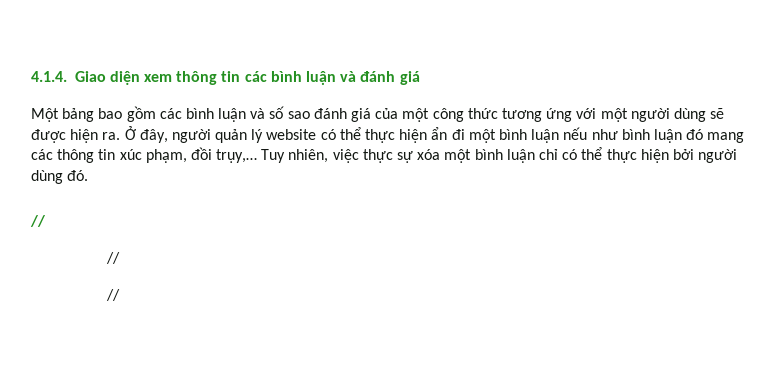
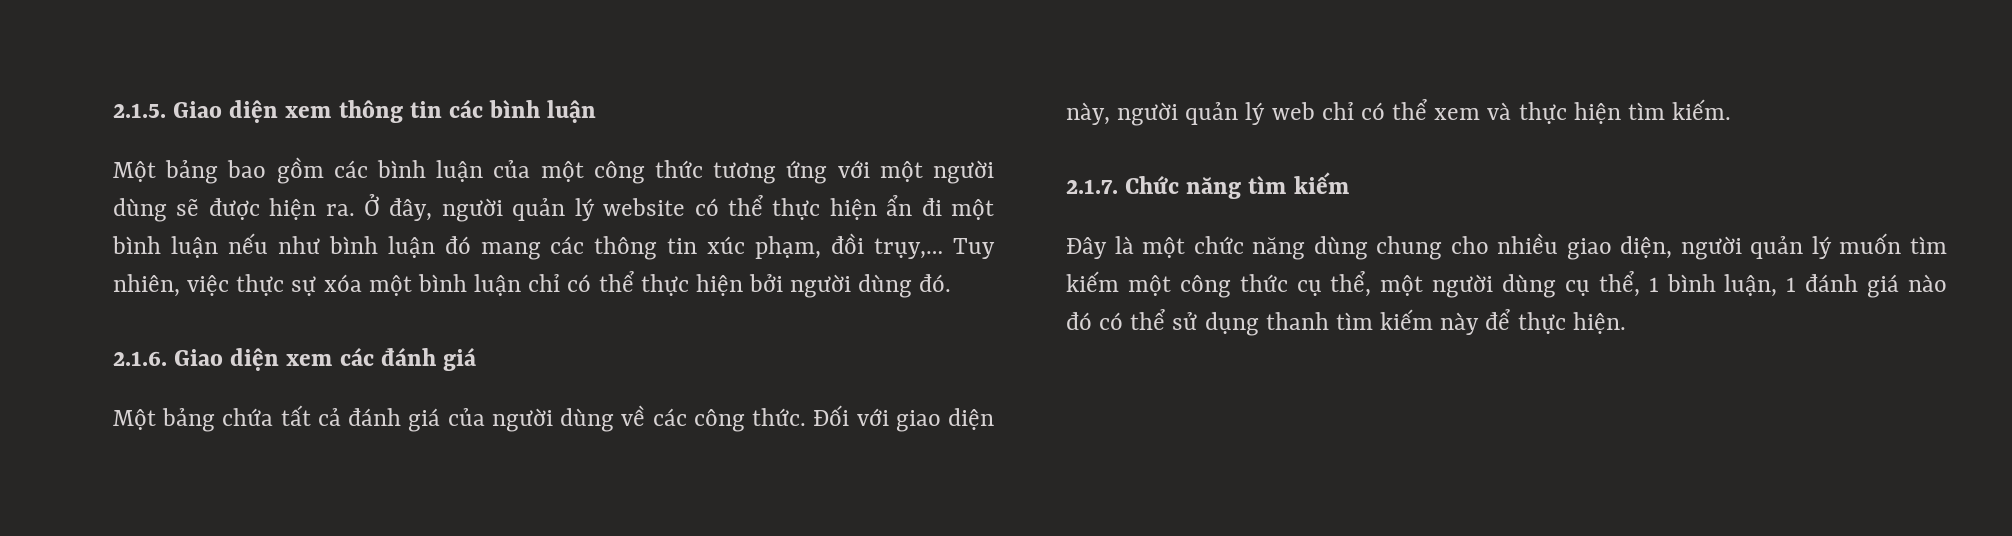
- 4.1.4. Giao diện xem thông tin các bình luận và đánh giá
+ 2.1.5. Giao diện xem thông tin các bình luận
- Một bảng bao gồm các bình luận và số sao đánh giá của một công thức tương ứng với một người dùng sẽ được hiện ra.
+ Một bảng bao gồm các bình luận của một công thức tương ứng với một người dùng sẽ được hiện ra.
  Tuy nhiên, việc thực sự xóa một bình luận chỉ có thể thực hiện bởi người dùng đó.
- //
- //
- //
+ 2.1.6. Giao diện xem các đánh giá
+ Một bảng chứa tất cả đánh giá của người dùng về các công thức. Đối với giao diện này, người quản lý web chỉ có thể xem và thực hiện tìm kiếm.
+ 2.1.7. Chức năng tìm kiếm
+ Đây là một chức năng dùng chung cho nhiều giao diện, người quản lý muốn tìm kiếm một công thức cụ thể, một người dùng cụ thể, 1 bình luận, 1 đánh giá nào đó có thể sử dụng thanh tìm kiếm này để thực hiện.

